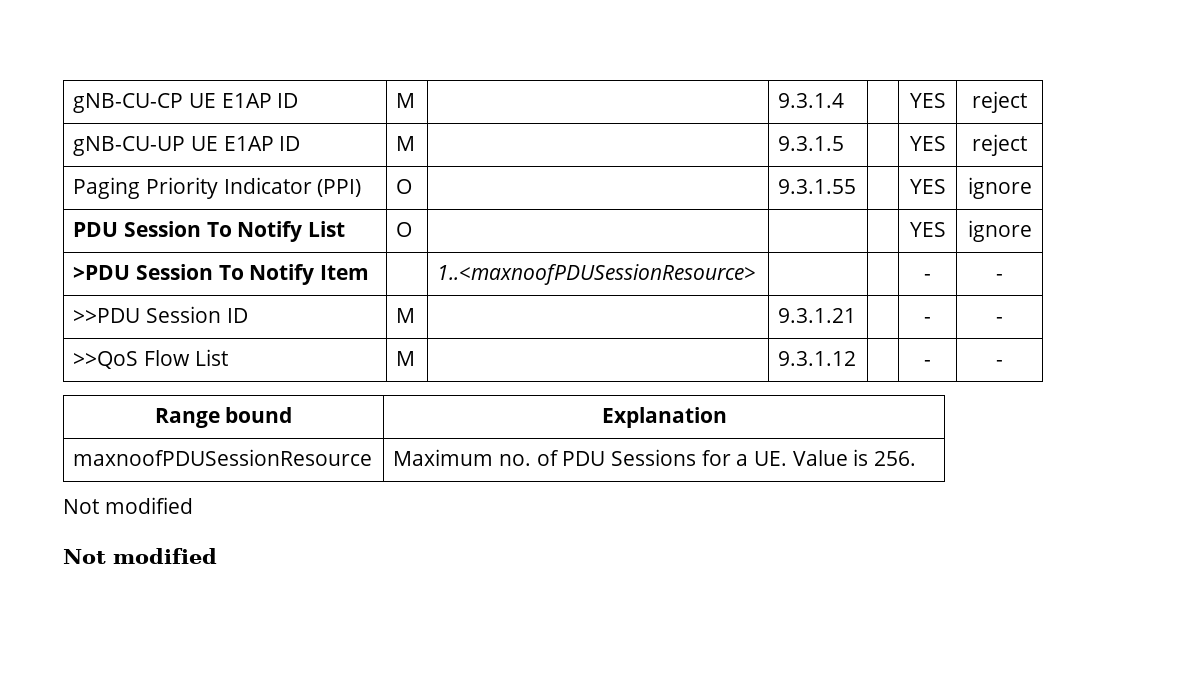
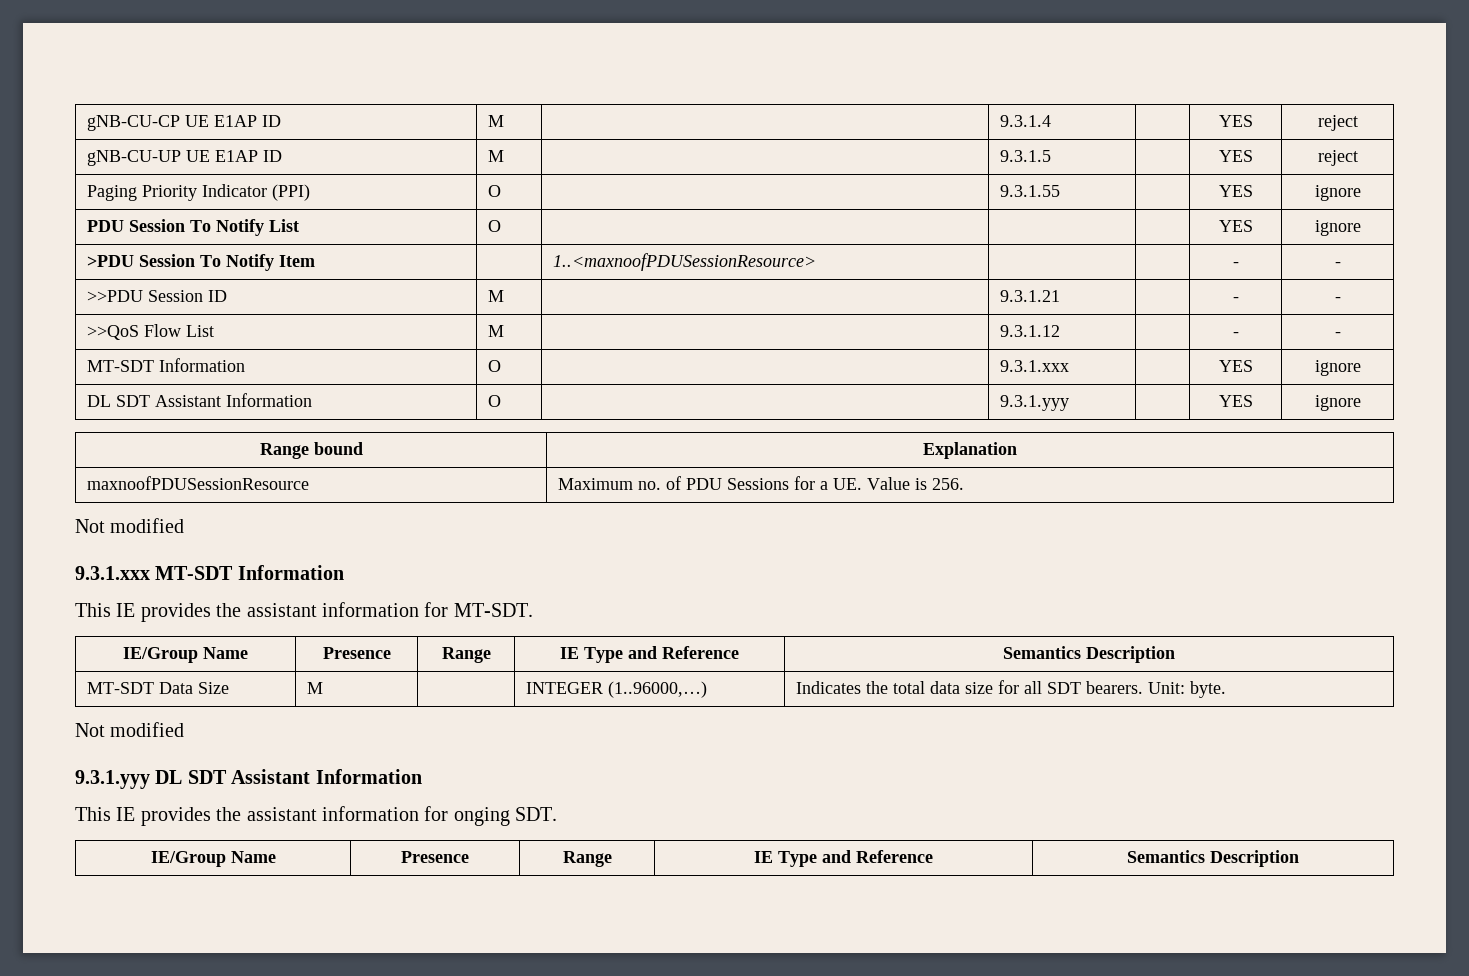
+ MT-SDT Information | O | | 9.3.1.xxx | | YES | ignore
+ DL SDT Assistant Information | O | | 9.3.1.yyy | | YES | ignore
  maxnoofPDUSessionResource | Maximum no. of PDU Sessions for a UE. Value is 256.
  Not modified
+ 9.3.1.xxx MT-SDT Information
+ This IE provides the assistant information for MT-SDT.
+ IE/Group Name | Presence | Range | IE Type and Reference | Semantics Description
+ MT-SDT Data Size | M | | INTEGER (1..96000,…) | Indicates the total data size for all SDT bearers. Unit: byte.
  Not modified
+ 9.3.1.yyy DL SDT Assistant Information
+ This IE provides the assistant information for onging SDT.
+ IE/Group Name | Presence | Range | IE Type and Reference | Semantics Description

